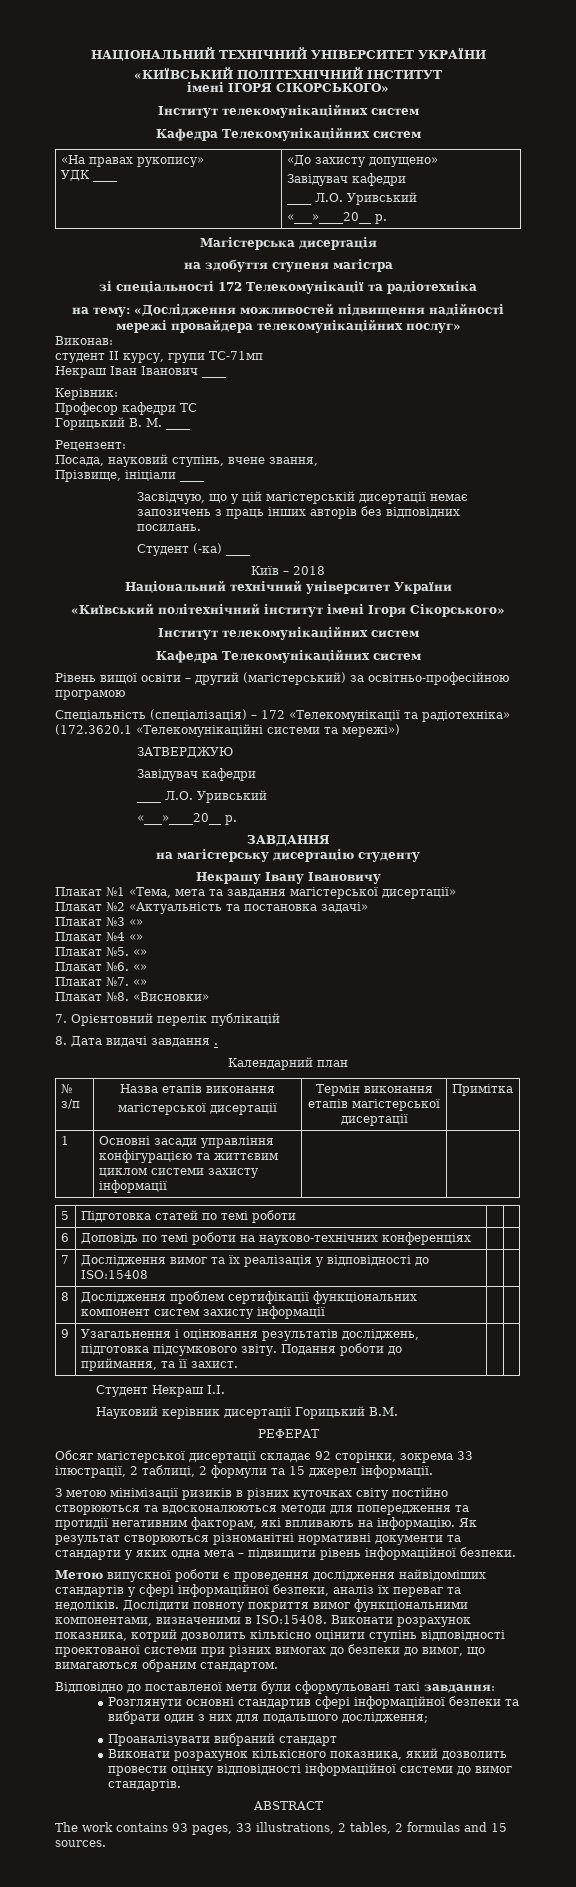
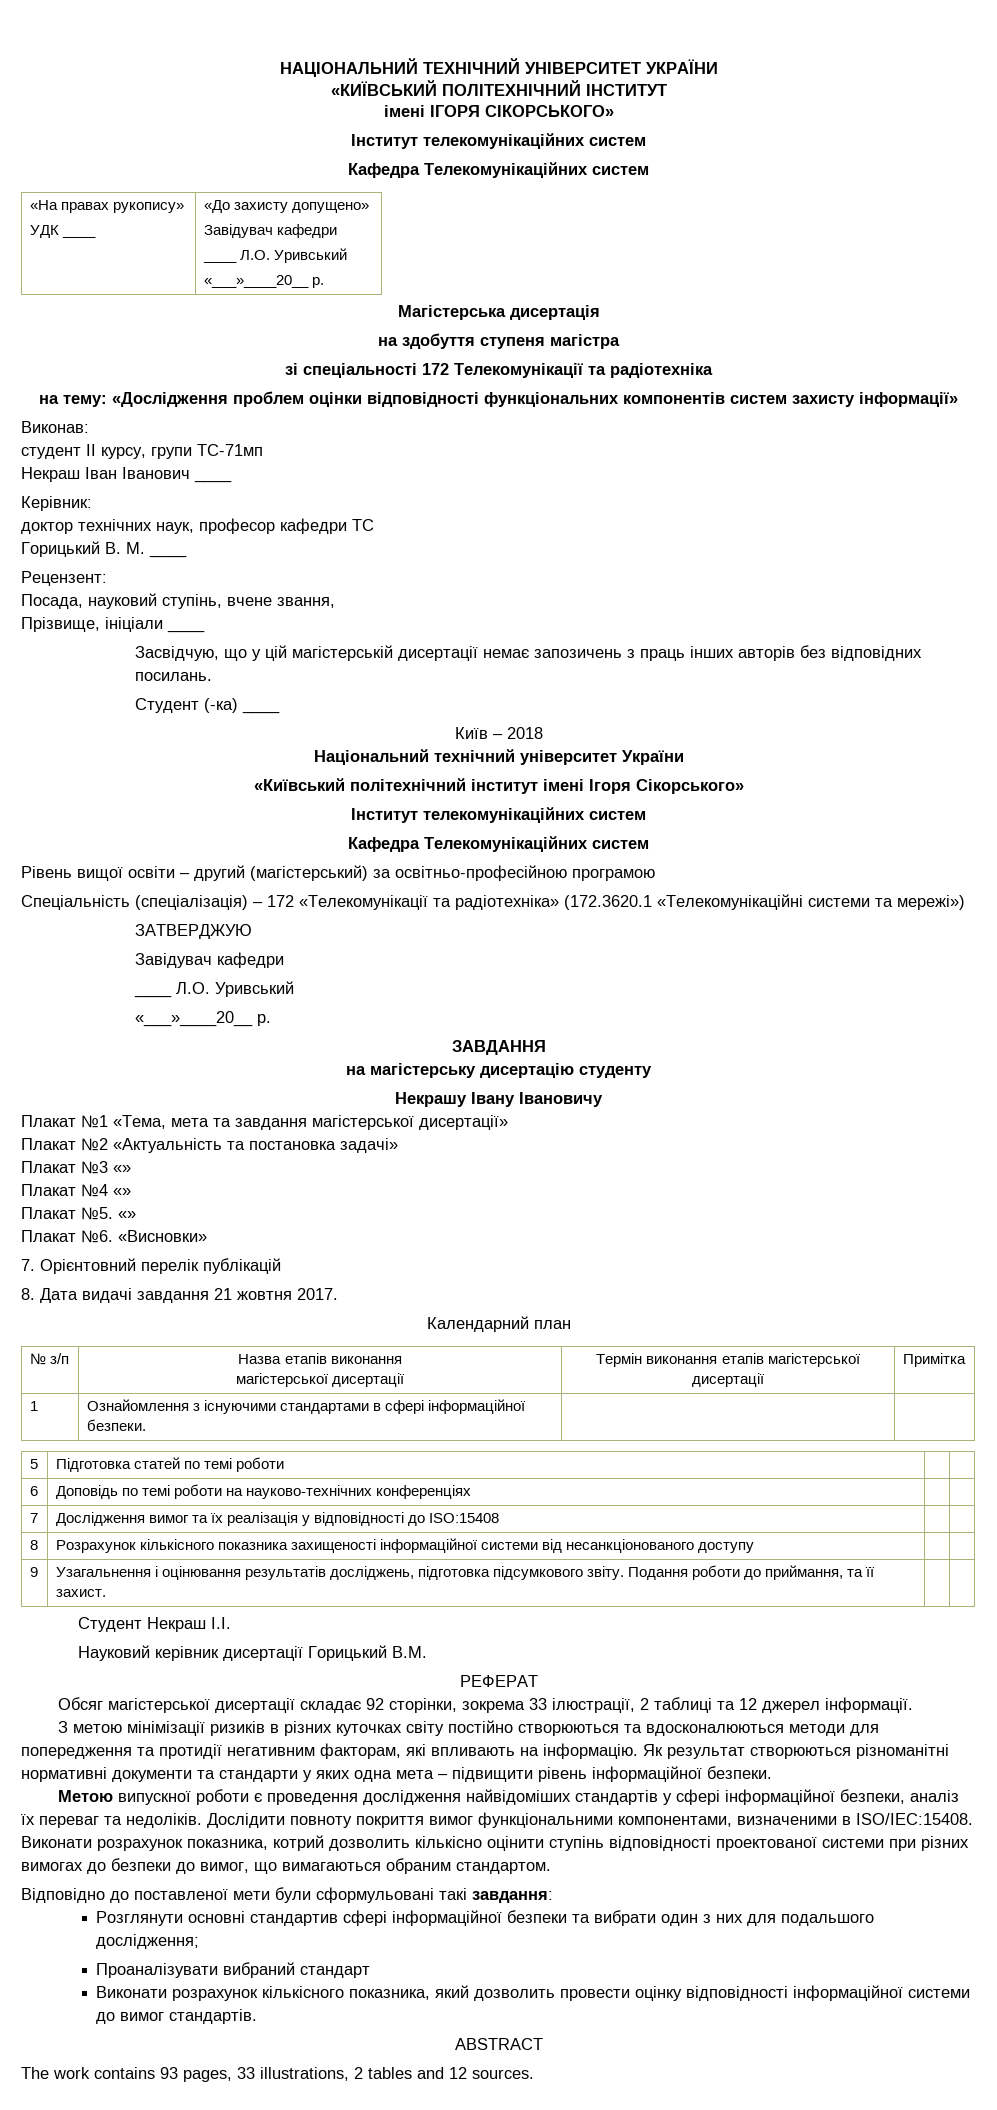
- на тему: «Дослідження можливостей підвищення надійності мережі провайдера телекомунікаційних послуг»
+ на тему: «Дослідження проблем оцінки відповідності функціональних компонентів систем захисту інформації»
- Професор кафедри ТС
+ доктор технічних наук, професор кафедри ТС
- Плакат №6. «»
- Плакат №7. «»
- Плакат №8.
+ Плакат №6.
- 8. Дата видачі завдання .
+ 8. Дата видачі завдання 21 жовтня 2017.
- 1 | Основні засади управління конфігурацією та життєвим циклом системи захисту інформації | |
+ 1 | Ознайомлення з існуючими стандартами в сфері інформаційної безпеки. | |
- 8 | Дослідження проблем сертифікації функціональних компонент систем захисту інформації | |
+ 8 | Розрахунок кількісного показника захищеності інформаційної системи від несанкціонованого доступу | |
- Обсяг магістерської дисертації складає 92 сторінки, зокрема 33 ілюстрації, 2 таблиці, 2 формули та 15 джерел інформації.
+ Обсяг магістерської дисертації складає 92 сторінки, зокрема 33 ілюстрації, 2 таблиці та 12 джерел інформації.
- Дослідити повноту покриття вимог функціональними компонентами, визначеними в ISO:15408.
+ Дослідити повноту покриття вимог функціональними компонентами, визначеними в ISO/IEC:15408.
- The work contains 93 pages, 33 illustrations, 2 tables, 2 formulas and 15 sources.
+ The work contains 93 pages, 33 illustrations, 2 tables and 12 sources.

